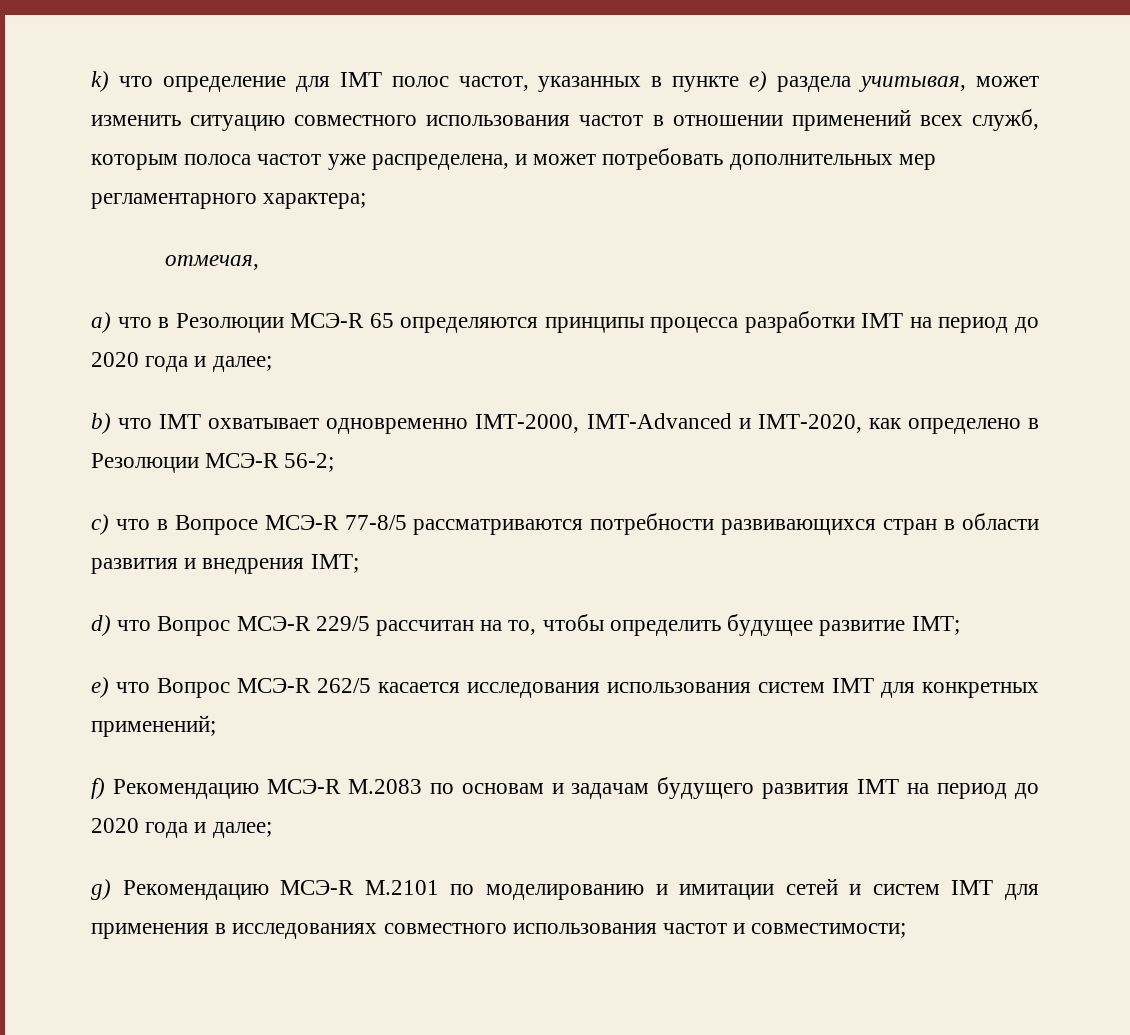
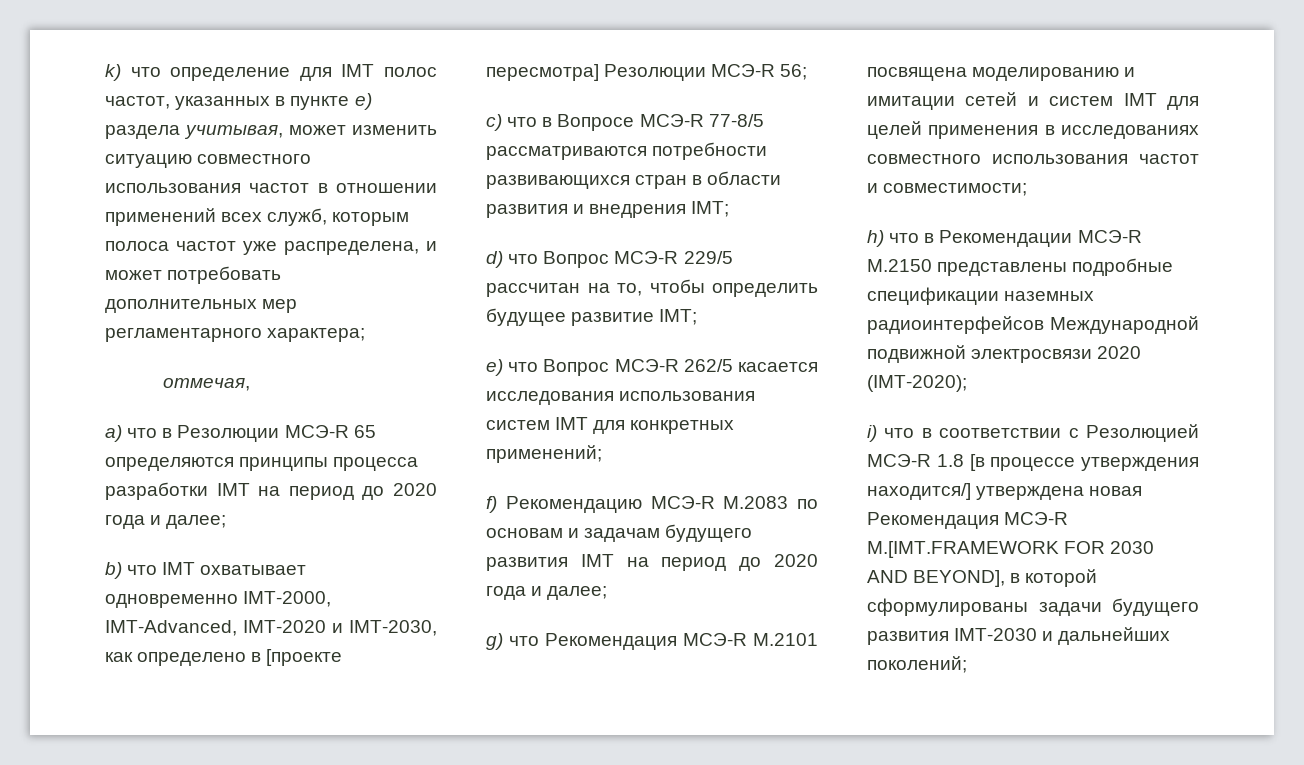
- b) что IMT охватывает одновременно IMT-2000, IMT-Advanced и IMT-2020, как определено в Резолюции МСЭ-R 56-2;
+ b) что IMT охватывает одновременно IMT-2000, IMT-Advanced, IMT-2020 и IMT-2030, как определено в [проекте пересмотра] Резолюции МСЭ-R 56;
- g) Рекомендацию МСЭ-R M.2101 по моделированию и имитации сетей и систем IMT для применения в исследованиях совместного использования частот и совместимости;
+ g) что Рекомендация МСЭ-R M.2101 посвящена моделированию и имитации сетей и систем IMT для целей применения в исследованиях совместного использования частот и совместимости;
+ h) что в Рекомендации МСЭ-R M.2150 представлены подробные спецификации наземных радиоинтерфейсов Международной подвижной электросвязи 2020 (IMT-2020);
+ i) что в соответствии с Резолюцией МСЭ-R 1.8 [в процессе утверждения находится/] утверждена новая Рекомендация МСЭ-R M.[IMT.FRAMEWORK FOR 2030 AND BEYOND], в которой сформулированы задачи будущего развития IMT-2030 и дальнейших поколений;

